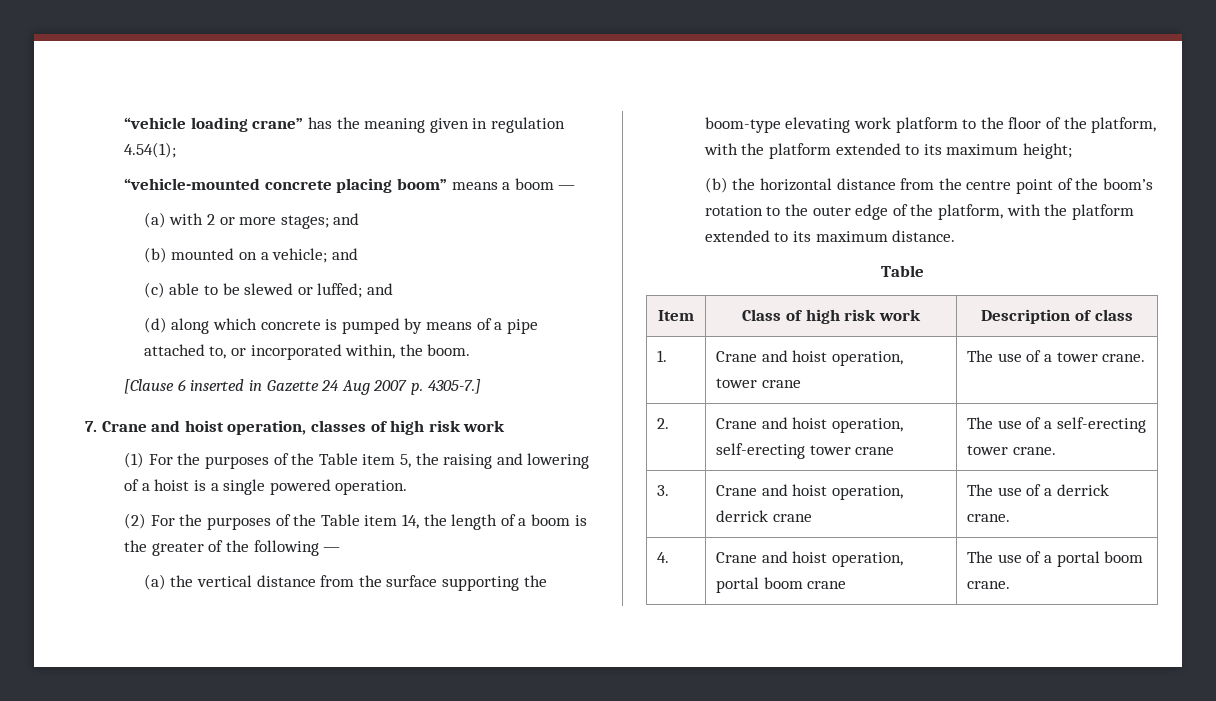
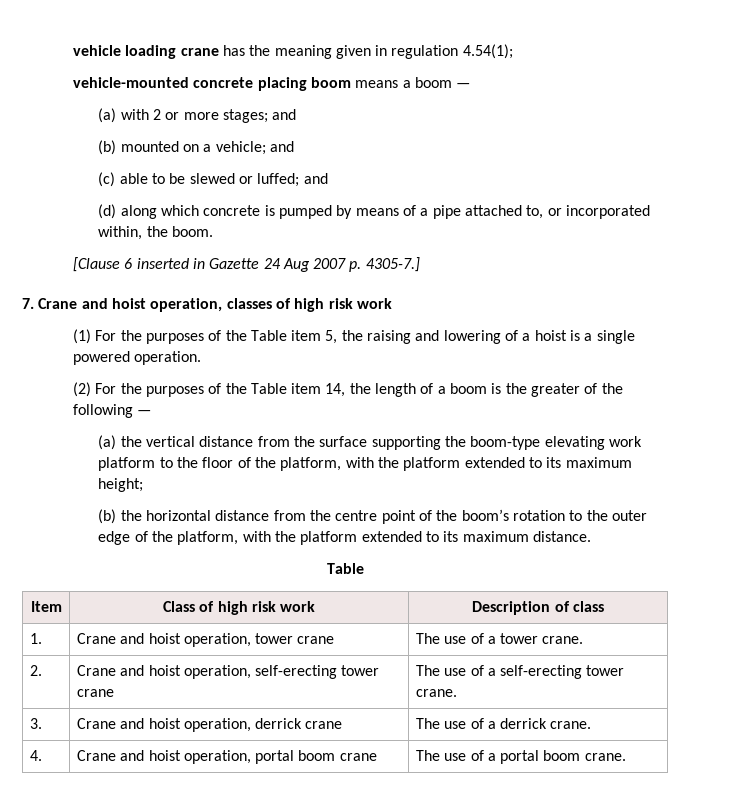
- “vehicle loading crane” has the meaning given in regulation 4.54(1);
+ vehicle loading crane has the meaning given in regulation 4.54(1);
- “vehicle-mounted concrete placing boom” means a boom —
+ vehicle-mounted concrete placing boom means a boom —

